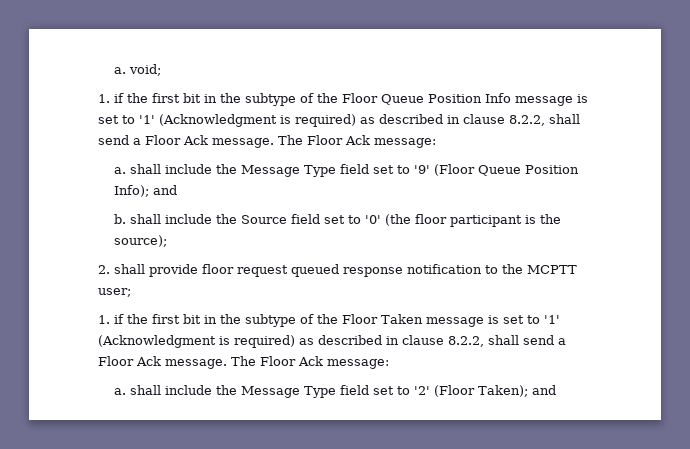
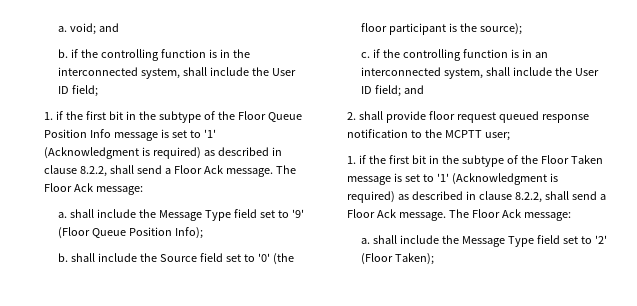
- a. void;
+ a. void; and
+ b. if the controlling function is in the interconnected system, shall include the User ID field;
- a. shall include the Message Type field set to '9' (Floor Queue Position Info); and
+ a. shall include the Message Type field set to '9' (Floor Queue Position Info);
+ c. if the controlling function is in an interconnected system, shall include the User ID field; and
- a. shall include the Message Type field set to '2' (Floor Taken); and
+ a. shall include the Message Type field set to '2' (Floor Taken);

